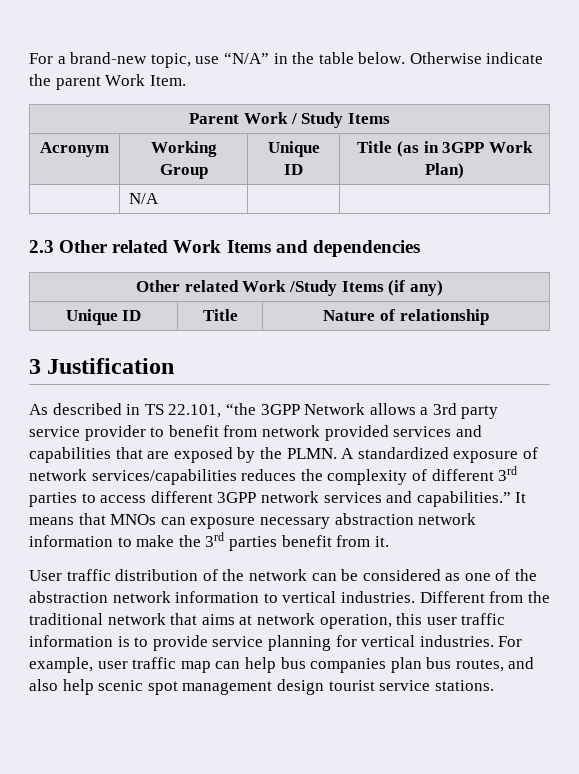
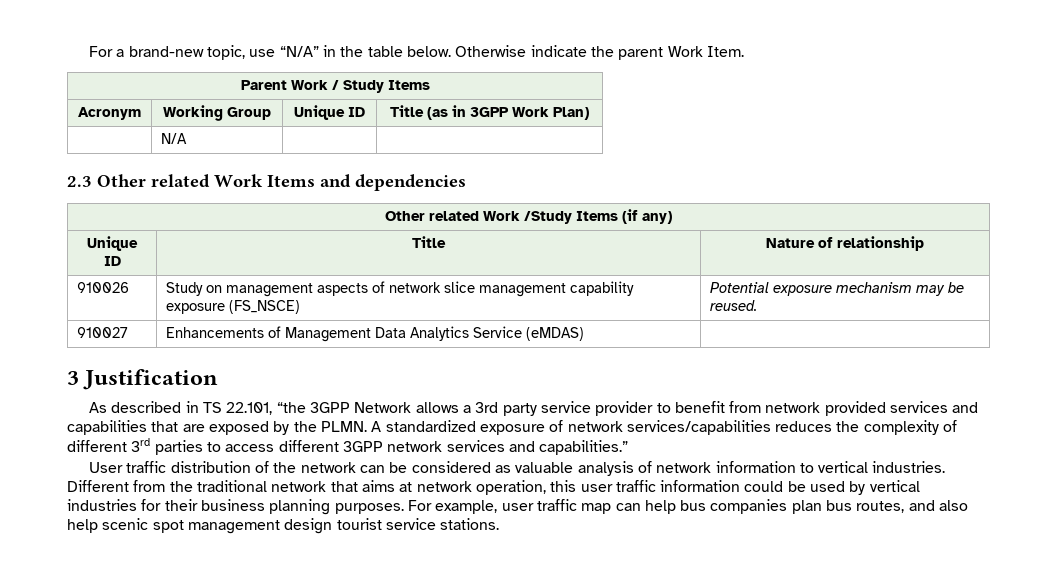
+ 910026 | Study on management aspects of network slice management capability exposure (FS_NSCE) | Potential exposure mechanism may be reused.
+ 910027 | Enhancements of Management Data Analytics Service (eMDAS) |
- It means that MNOs can exposure necessary abstraction network information to make the 3rd parties benefit from it.
- User traffic distribution of the network can be considered as one of the abstraction network information to vertical industries.
+ User traffic distribution of the network can be considered as valuable analysis of network information to vertical industries.
- Different from the traditional network that aims at network operation, this user traffic information is to provide service planning for vertical industries.
+ Different from the traditional network that aims at network operation, this user traffic information could be used by vertical industries for their business planning purposes.

